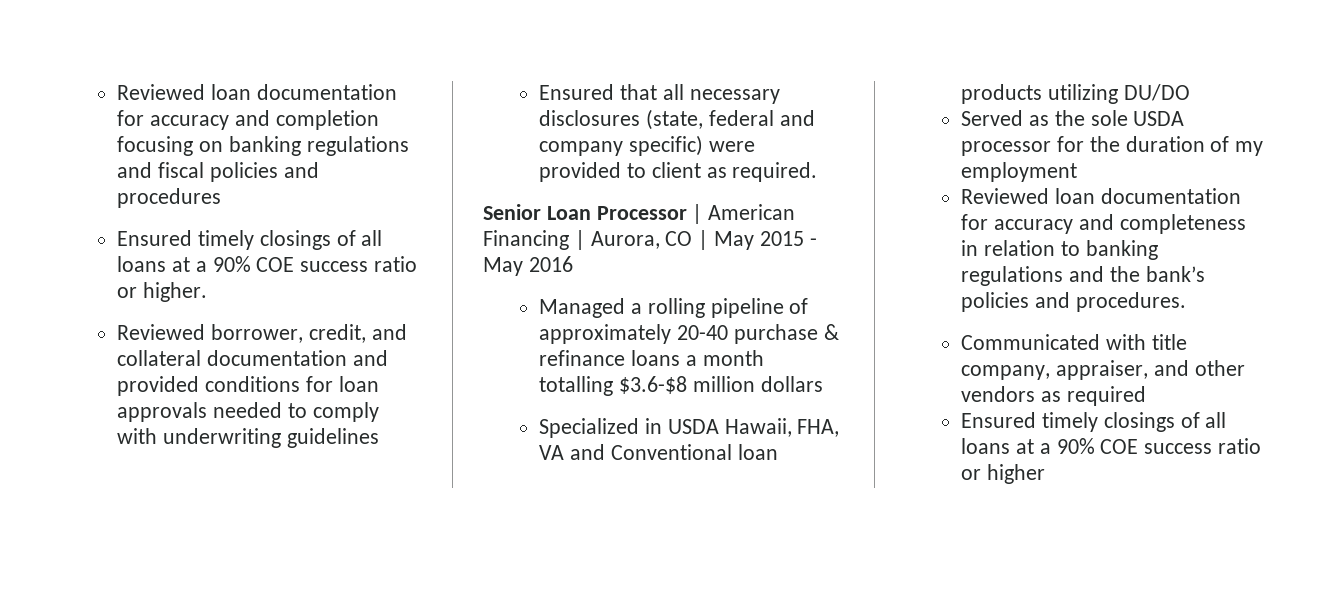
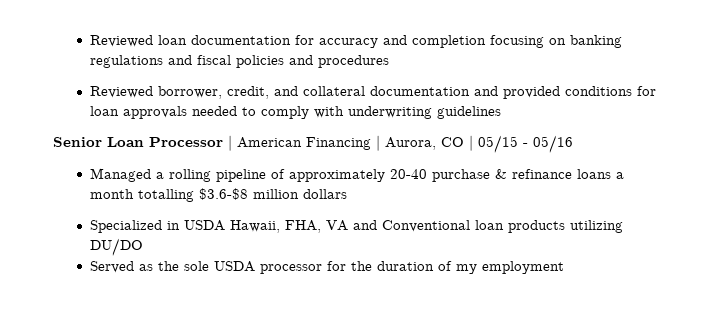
- Ensured timely closings of all loans at a 90% COE success ratio or higher.
- Ensured that all necessary disclosures (state, federal and company specific) were provided to client as required.
- Senior Loan Processor | American Financing | Aurora, CO | May 2015 - May 2016
+ Senior Loan Processor | American Financing | Aurora, CO | 05/15 - 05/16
- Reviewed loan documentation for accuracy and completeness in relation to banking regulations and the bank’s policies and procedures.
- Communicated with title company, appraiser, and other vendors as required
- Ensured timely closings of all loans at a 90% COE success ratio or higher

